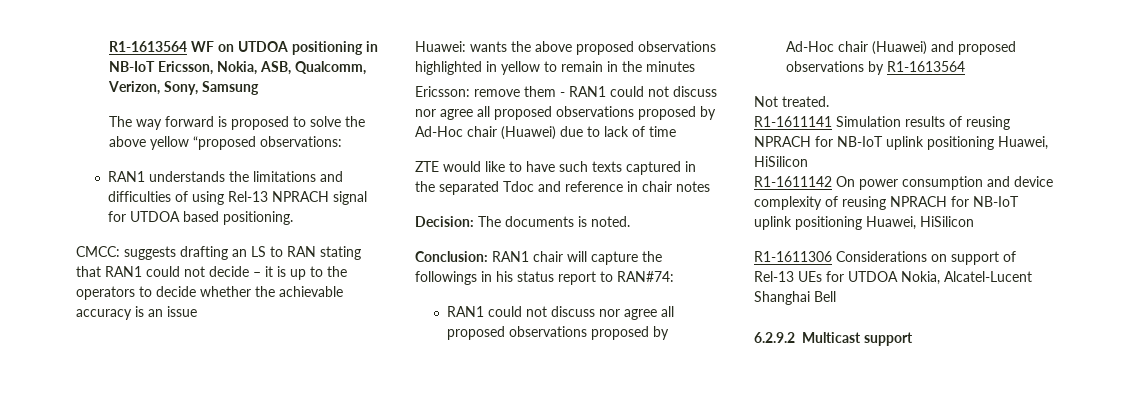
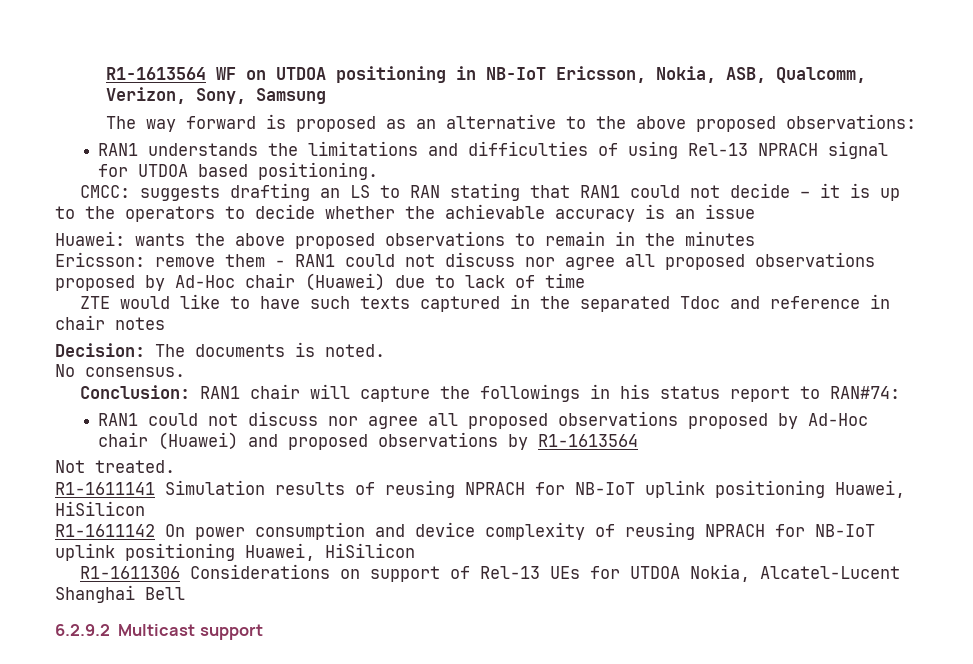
- The way forward is proposed to solve the above yellow “proposed observations:
+ The way forward is proposed as an alternative to the above proposed observations:
- Huawei: wants the above proposed observations highlighted in yellow to remain in the minutes
+ Huawei: wants the above proposed observations to remain in the minutes
+ No consensus.

